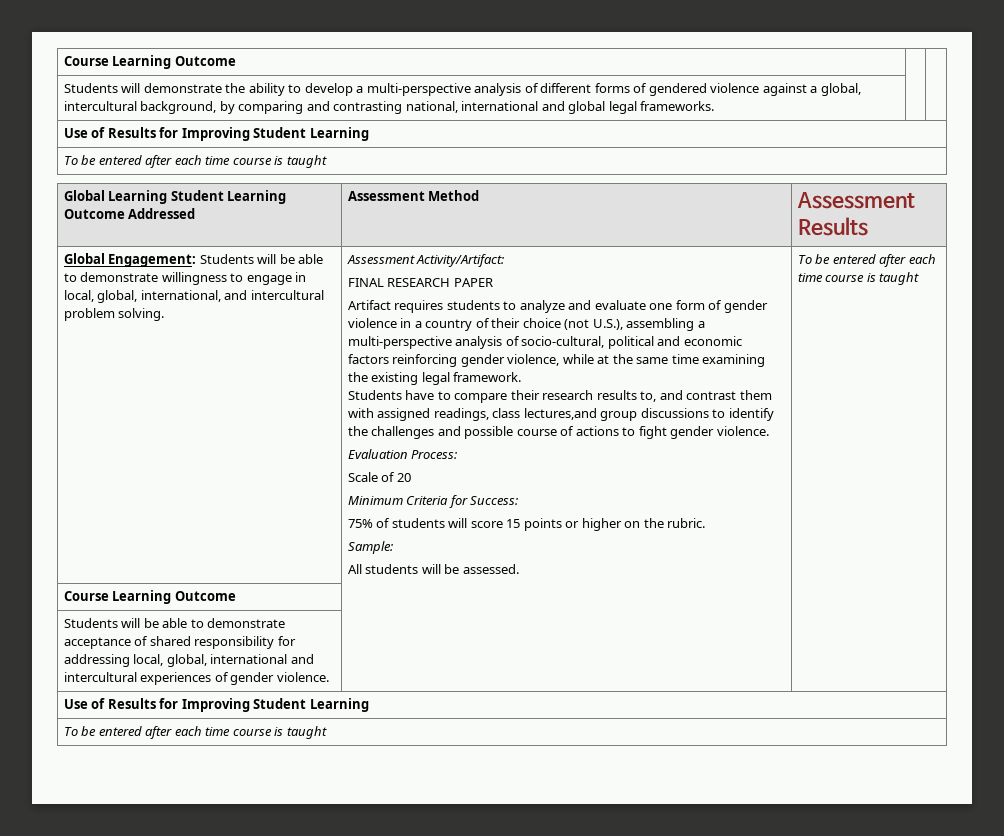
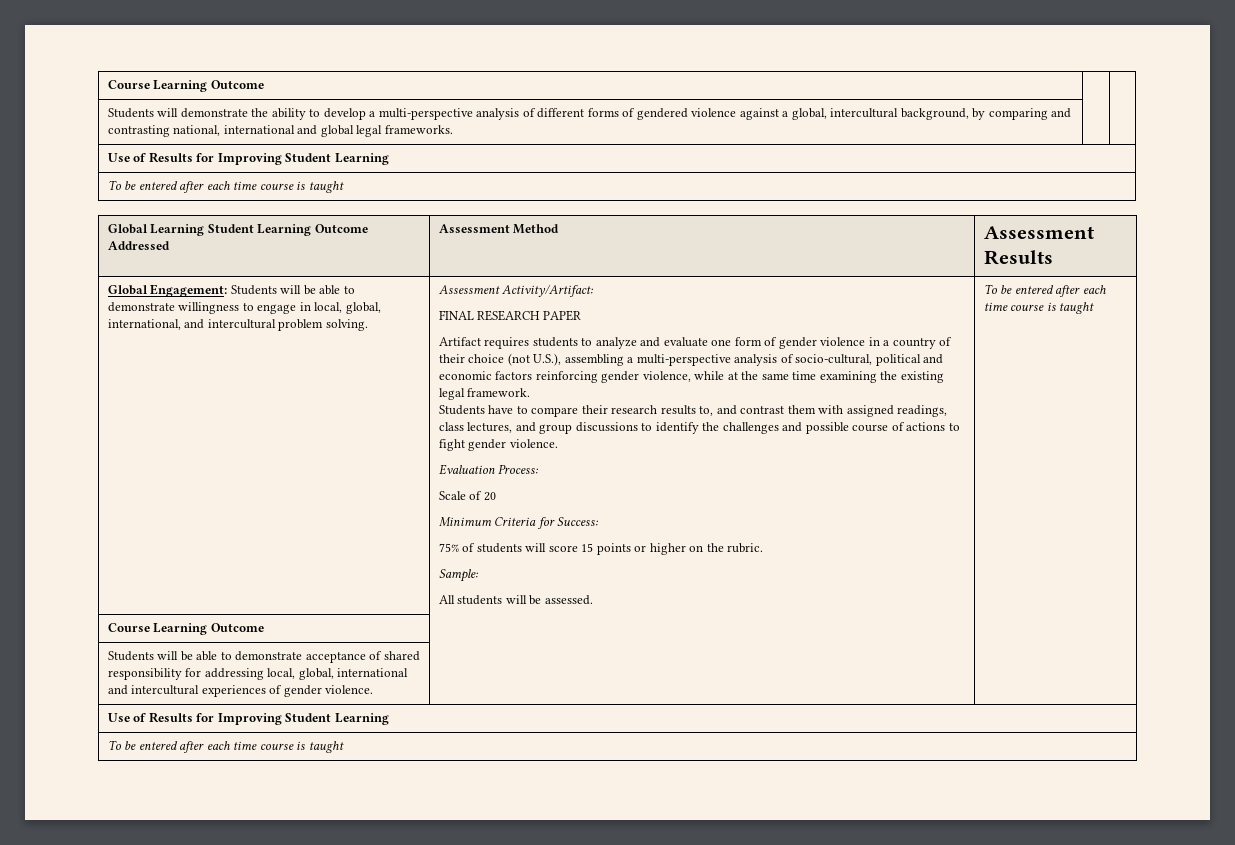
- Students have to compare their research results to, and contrast them with assigned readings, class lectures,and group discussions to identify the challenges and possible course of actions to fight gender violence.
+ Students have to compare their research results to, and contrast them with assigned readings, class lectures, and group discussions to identify the challenges and possible course of actions to fight gender violence.

